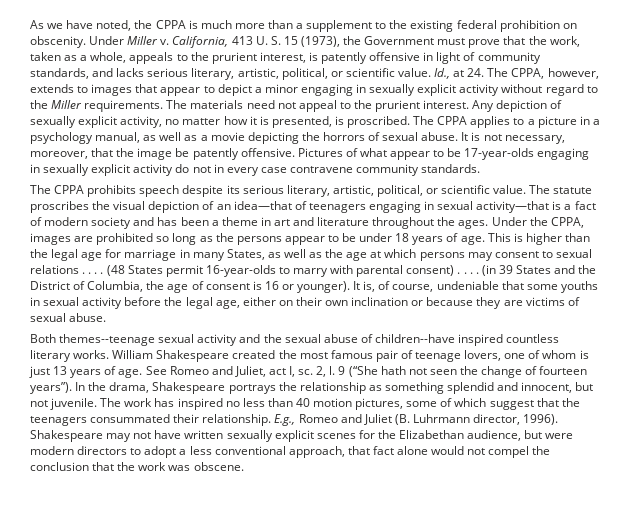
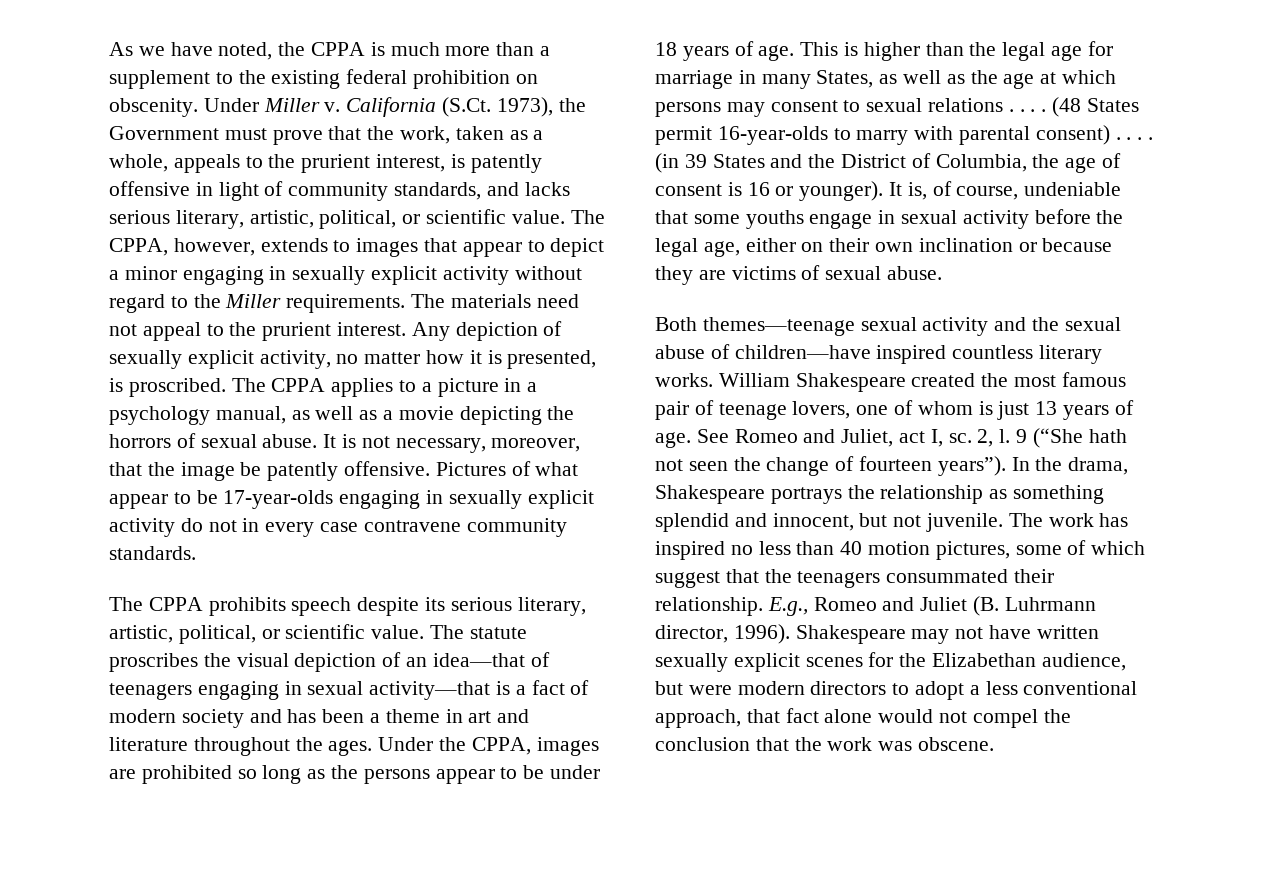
- California, 413 U. S. 15 (1973), the Government must prove that the work, taken as a whole, appeals to the prurient interest, is patently offensive in light of community standards, and lacks serious literary, artistic, political, or scientific value.
+ California (S.Ct. 1973), the Government must prove that the work, taken as a whole, appeals to the prurient interest, is patently offensive in light of community standards, and lacks serious literary, artistic, political, or scientific value.
- Id., at 24. The CPPA, however, extends to images that appear to depict a minor engaging in sexually explicit activity without regard to the Miller requirements.
+ The CPPA, however, extends to images that appear to depict a minor engaging in sexually explicit activity without regard to the Miller requirements.
- It is, of course, undeniable that some youths in sexual activity before the legal age, either on their own inclination or because they are victims of sexual abuse.
+ It is, of course, undeniable that some youths engage in sexual activity before the legal age, either on their own inclination or because they are victims of sexual abuse.
- Both themes--teenage sexual activity and the sexual abuse of children--have inspired countless literary works.
+ Both themes—teenage sexual activity and the sexual abuse of children—have inspired countless literary works.

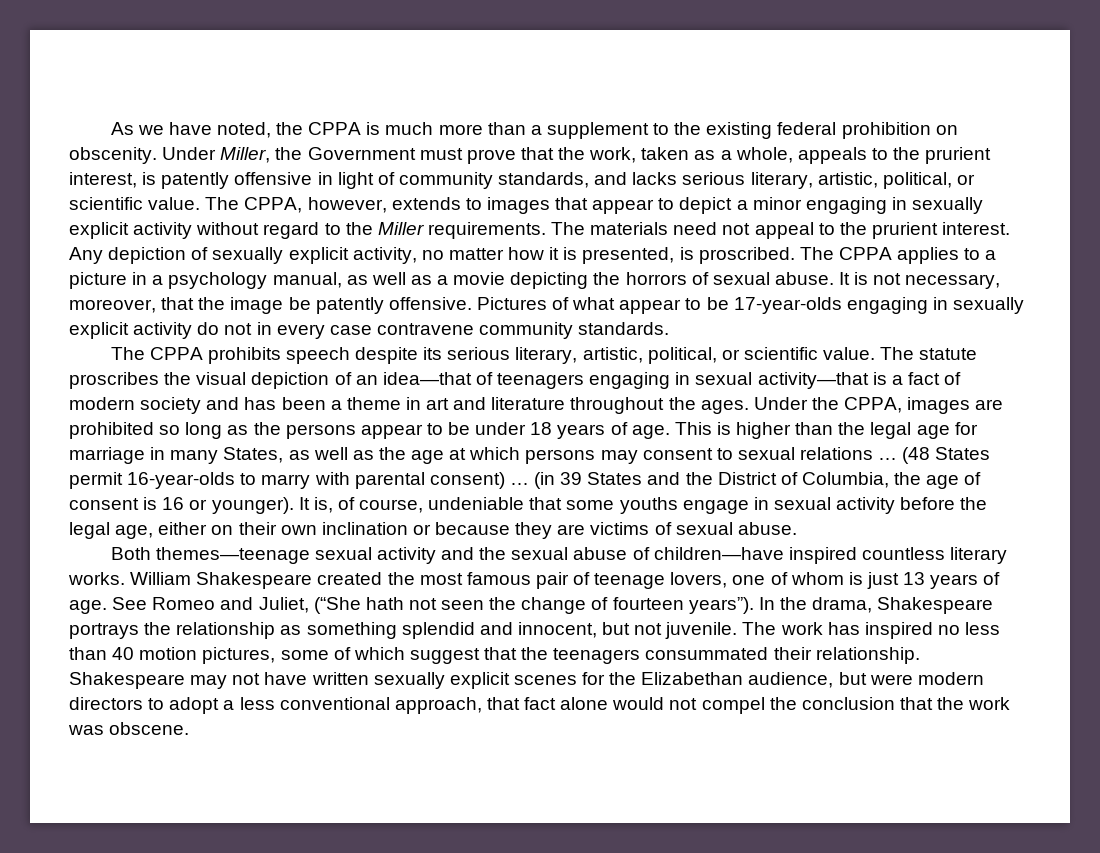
- Under Miller v. California (S.Ct. 1973), the Government must prove that the work, taken as a whole, appeals to the prurient interest, is patently offensive in light of community standards, and lacks serious literary, artistic, political, or scientific value.
+ Under Miller, the Government must prove that the work, taken as a whole, appeals to the prurient interest, is patently offensive in light of community standards, and lacks serious literary, artistic, political, or scientific value.
- This is higher than the legal age for marriage in many States, as well as the age at which persons may consent to sexual relations . . . .
+ This is higher than the legal age for marriage in many States, as well as the age at which persons may consent to sexual relations …
- (48 States permit 16-year-olds to marry with parental consent) . . . .
+ (48 States permit 16-year-olds to marry with parental consent) …
- See Romeo and Juliet, act I, sc. 2, l. 9 (“She hath not seen the change of fourteen years”).
+ See Romeo and Juliet, (“She hath not seen the change of fourteen years”).
- E.g., Romeo and Juliet (B. Luhrmann director, 1996).

